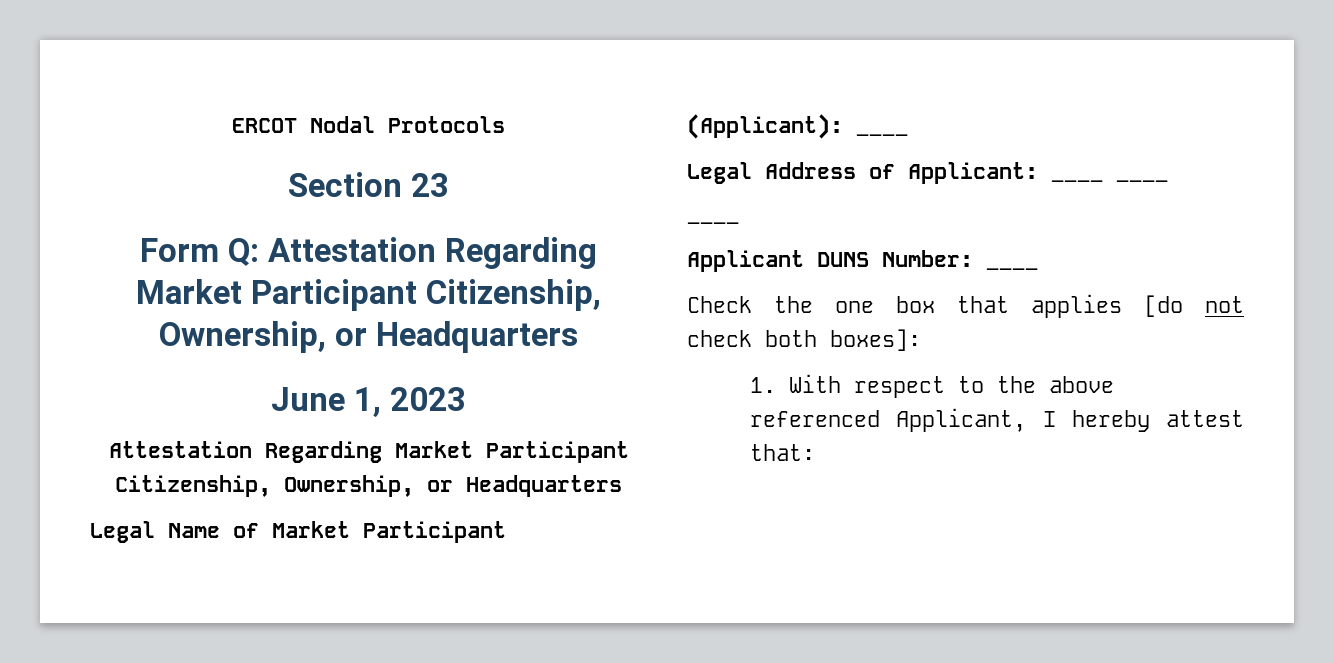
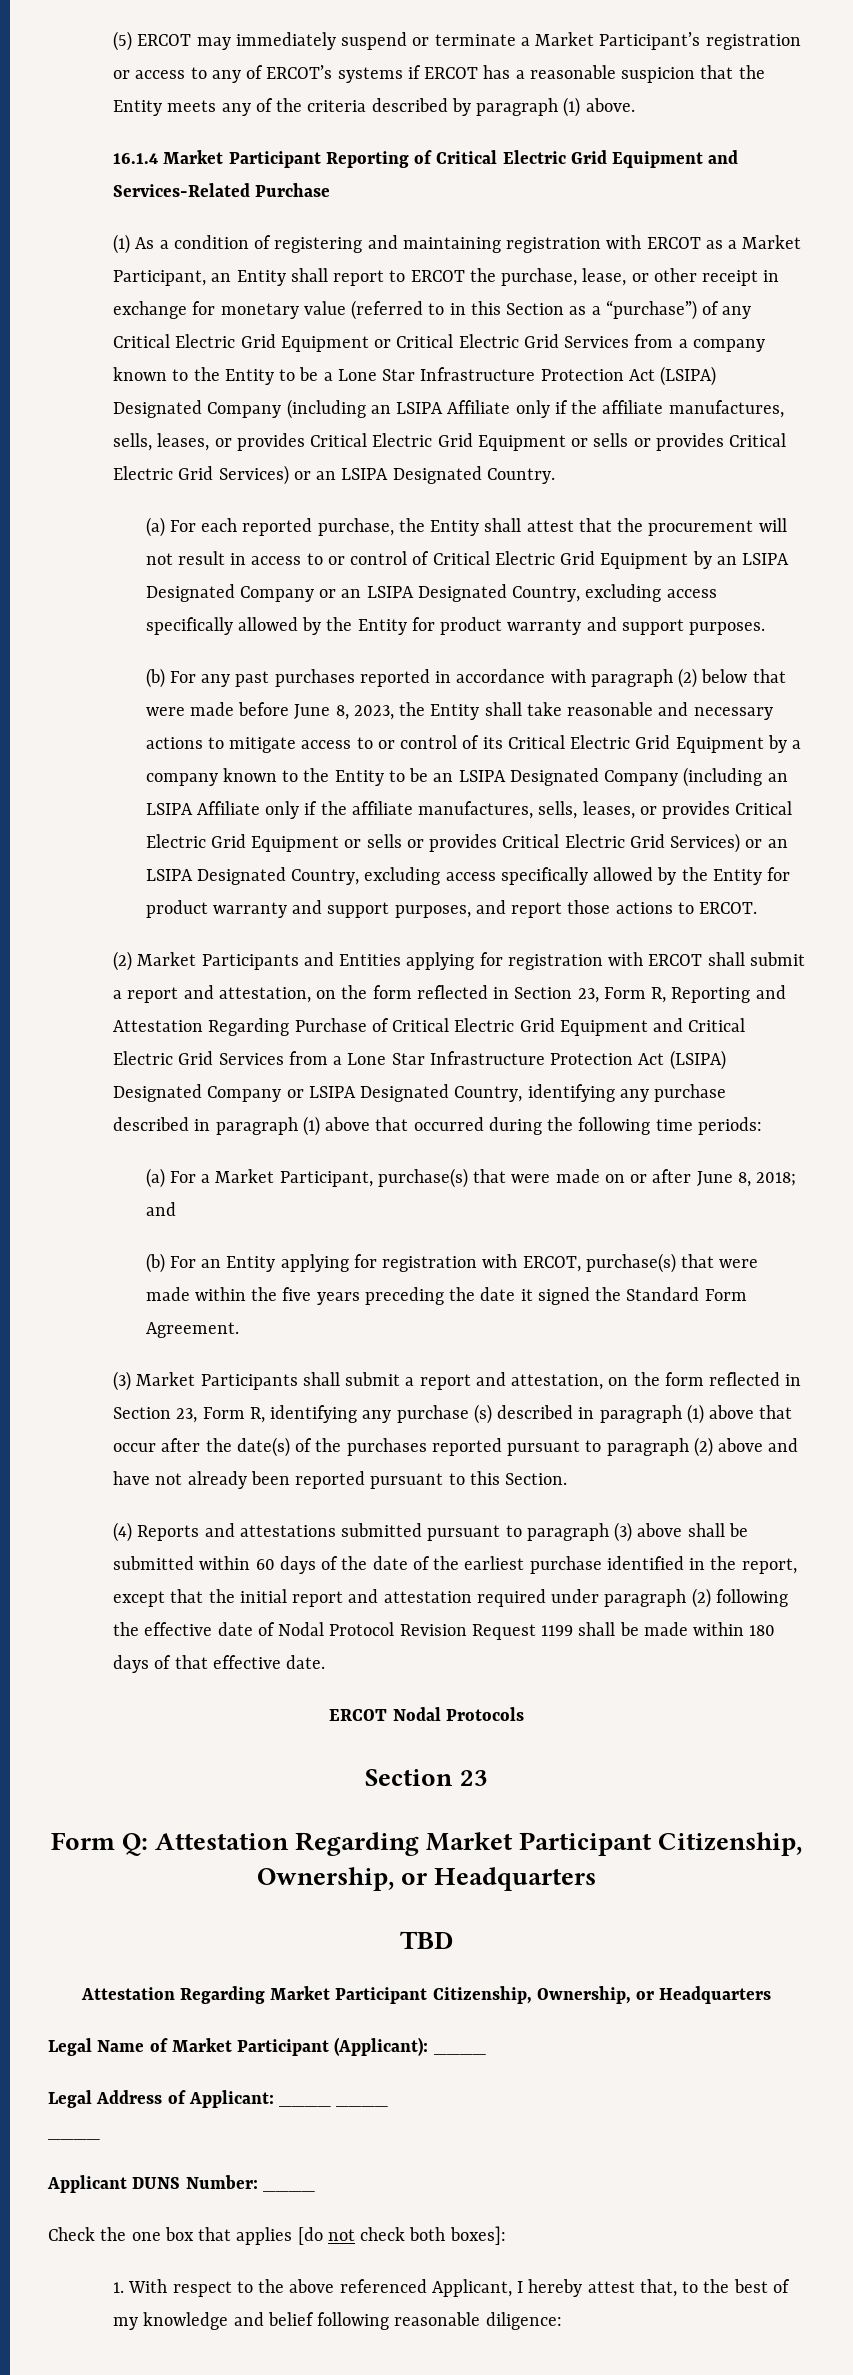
+ (5) ERCOT may immediately suspend or terminate a Market Participant’s registration or access to any of ERCOT’s systems if ERCOT has a reasonable suspicion that the Entity meets any of the criteria described by paragraph (1) above.
+ 16.1.4 Market Participant Reporting of Critical Electric Grid Equipment and Services-Related Purchase
+ (1) As a condition of registering and maintaining registration with ERCOT as a Market Participant, an Entity shall report to ERCOT the purchase, lease, or other receipt in exchange for monetary value (referred to in this Section as a “purchase”) of any Critical Electric Grid Equipment or Critical Electric Grid Services from a company known to the Entity to be a Lone Star Infrastructure Protection Act (LSIPA) Designated Company (including an LSIPA Affiliate only if the affiliate manufactures, sells, leases, or provides Critical Electric Grid Equipment or sells or provides Critical Electric Grid Services) or an LSIPA Designated Country.
+ (a) For each reported purchase, the Entity shall attest that the procurement will not result in access to or control of Critical Electric Grid Equipment by an LSIPA Designated Company or an LSIPA Designated Country, excluding access specifically allowed by the Entity for product warranty and support purposes.
+ (b) For any past purchases reported in accordance with paragraph (2) below that were made before June 8, 2023, the Entity shall take reasonable and necessary actions to mitigate access to or control of its Critical Electric Grid Equipment by a company known to the Entity to be an LSIPA Designated Company (including an LSIPA Affiliate only if the affiliate manufactures, sells, leases, or provides Critical Electric Grid Equipment or sells or provides Critical Electric Grid Services) or an LSIPA Designated Country, excluding access specifically allowed by the Entity for product warranty and support purposes, and report those actions to ERCOT.
+ (2) Market Participants and Entities applying for registration with ERCOT shall submit a report and attestation, on the form reflected in Section 23, Form R, Reporting and Attestation Regarding Purchase of Critical Electric Grid Equipment and Critical Electric Grid Services from a Lone Star Infrastructure Protection Act (LSIPA) Designated Company or LSIPA Designated Country, identifying any purchase described in paragraph (1) above that occurred during the following time periods:
+ (a) For a Market Participant, purchase(s) that were made on or after June 8, 2018; and
+ (b) For an Entity applying for registration with ERCOT, purchase(s) that were made within the five years preceding the date it signed the Standard Form Agreement.
+ (3) Market Participants shall submit a report and attestation, on the form reflected in Section 23, Form R, identifying any purchase (s) described in paragraph (1) above that occur after the date(s) of the purchases reported pursuant to paragraph (2) above and have not already been reported pursuant to this Section.
+ (4) Reports and attestations submitted pursuant to paragraph (3) above shall be submitted within 60 days of the date of the earliest purchase identified in the report, except that the initial report and attestation required under paragraph (2) following the effective date of Nodal Protocol Revision Request 1199 shall be made within 180 days of that effective date.
- June 1, 2023
+ TBD
- 1. With respect to the above referenced Applicant, I hereby attest that:
+ 1. With respect to the above referenced Applicant, I hereby attest that, to the best of my knowledge and belief following reasonable diligence:

